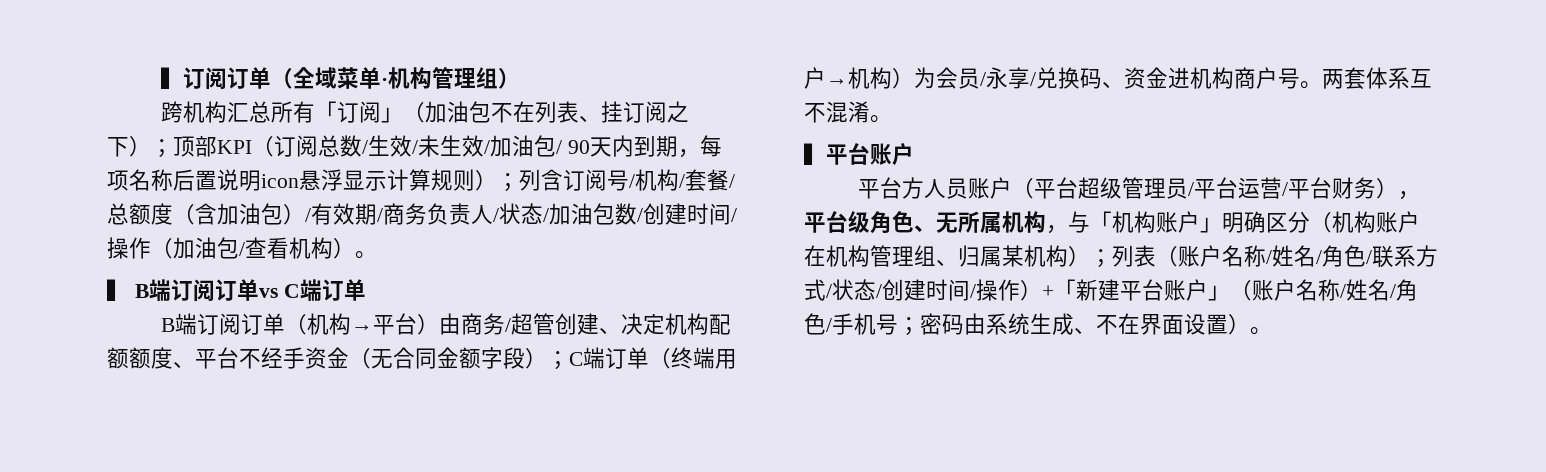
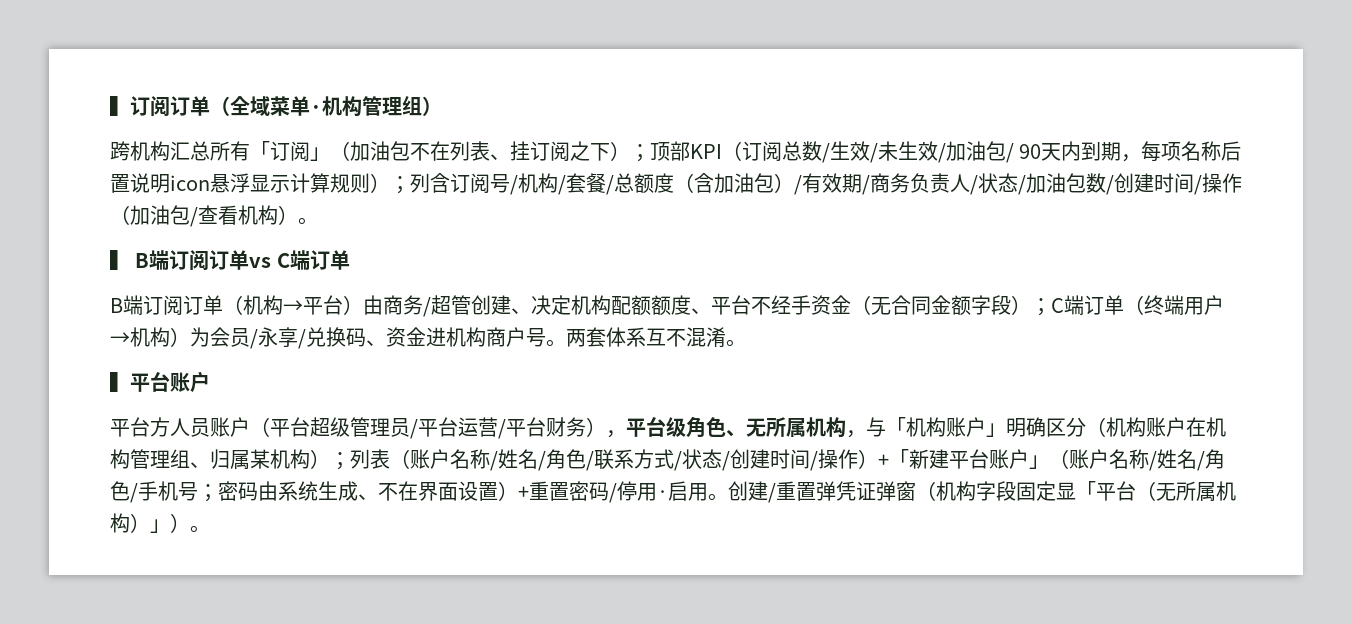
- 密码由系统生成、不在界面设置）。
+ 密码由系统生成、不在界面设置）+重置密码/停用·启用。创建/重置弹凭证弹窗（机构字段固定显「平台（无所属机构）」）。

